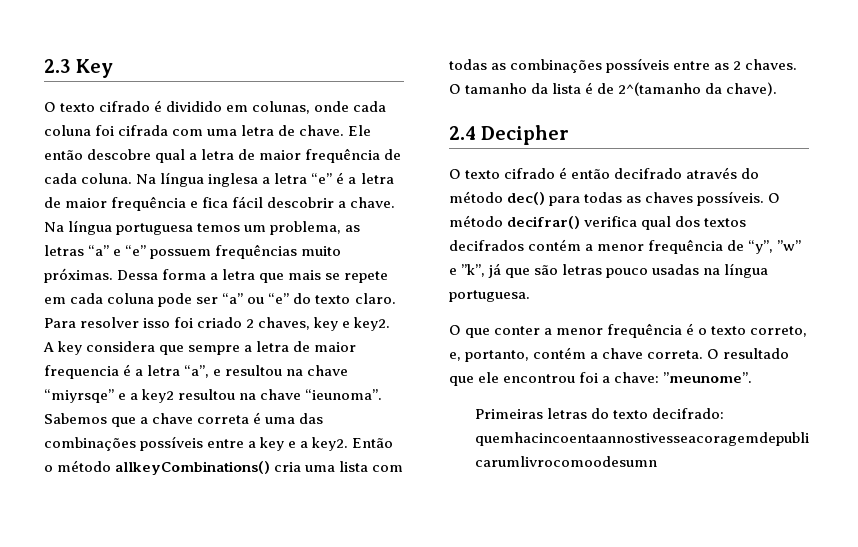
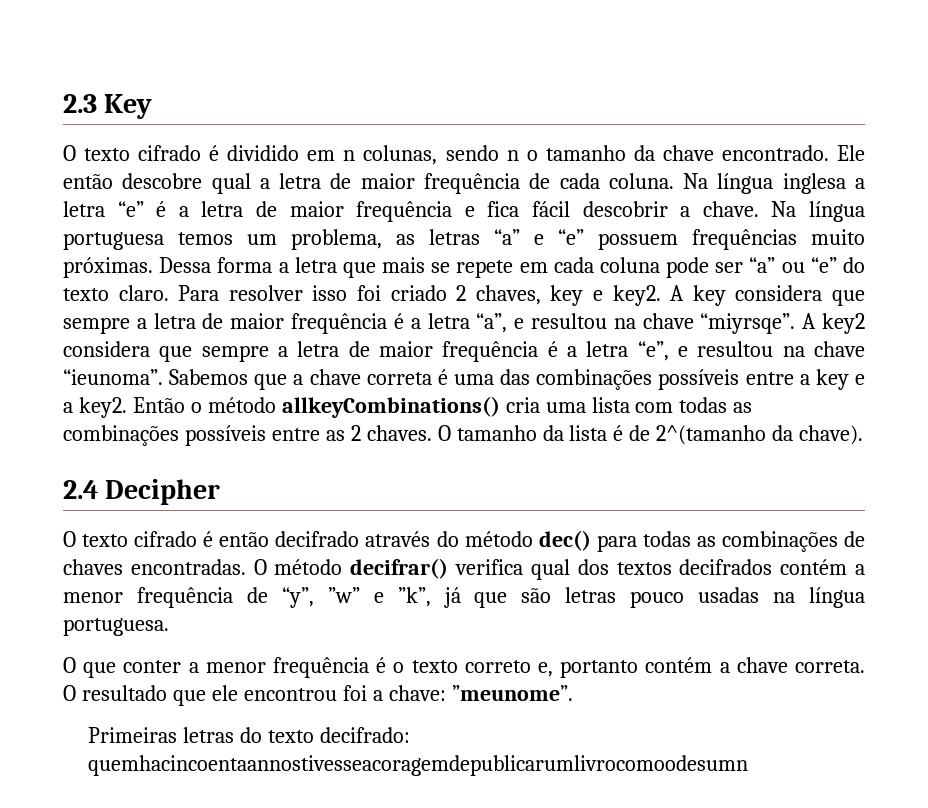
- O texto cifrado é dividido em colunas, onde cada coluna foi cifrada com uma letra de chave.
+ O texto cifrado é dividido em n colunas, sendo n o tamanho da chave encontrado.
- A key considera que sempre a letra de maior frequencia é a letra “a”, e resultou na chave “miyrsqe” e a key2 resultou na chave “ieunoma”.
+ A key considera que sempre a letra de maior frequência é a letra “a”, e resultou na chave “miyrsqe”. A key2 considera que sempre a letra de maior frequência é a letra “e”, e resultou na chave “ieunoma”.
- O texto cifrado é então decifrado através do método dec() para todas as chaves possíveis.
+ O texto cifrado é então decifrado através do método dec() para todas as combinações de chaves encontradas.
- O que conter a menor frequência é o texto correto, e, portanto, contém a chave correta.
+ O que conter a menor frequência é o texto correto e, portanto contém a chave correta.

